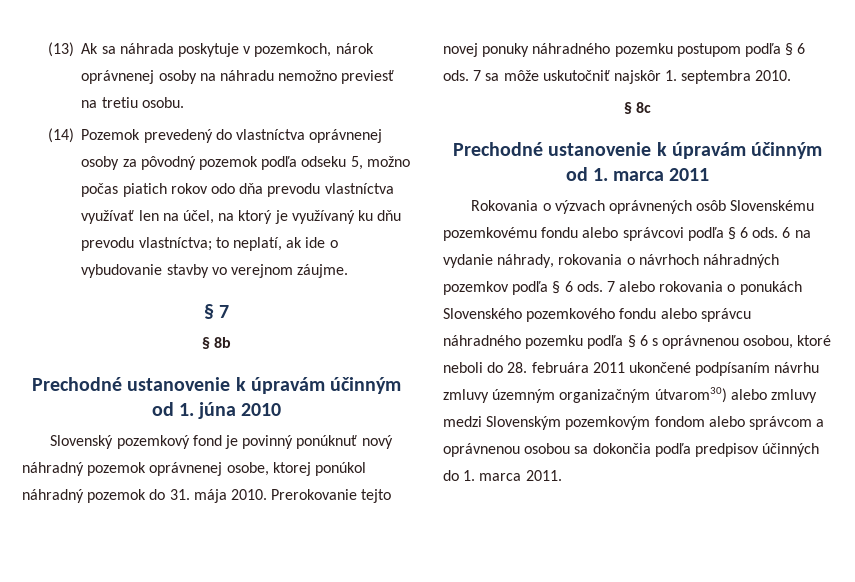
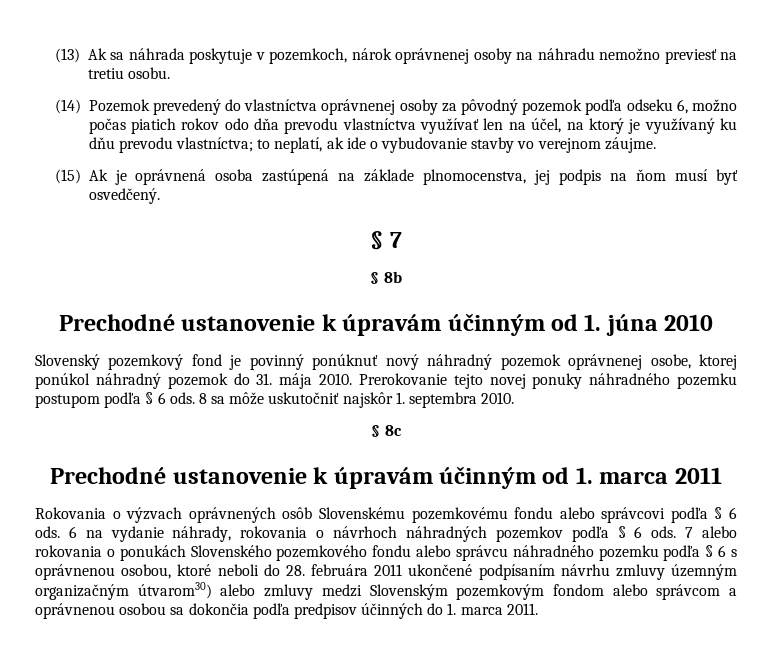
- (14) Pozemok prevedený do vlastníctva oprávnenej osoby za pôvodný pozemok podľa odseku 5, možno počas piatich rokov odo dňa prevodu vlastníctva využívať len na účel, na ktorý je využívaný ku dňu prevodu vlastníctva; to neplatí, ak ide o vybudovanie stavby vo verejnom záujme.
+ (14) Pozemok prevedený do vlastníctva oprávnenej osoby za pôvodný pozemok podľa odseku 6, možno počas piatich rokov odo dňa prevodu vlastníctva využívať len na účel, na ktorý je využívaný ku dňu prevodu vlastníctva; to neplatí, ak ide o vybudovanie stavby vo verejnom záujme.
+ (15) Ak je oprávnená osoba zastúpená na základe plnomocenstva, jej podpis na ňom musí byť osvedčený.
- 7 sa môže uskutočniť najskôr 1. septembra 2010.
+ 8 sa môže uskutočniť najskôr 1. septembra 2010.

